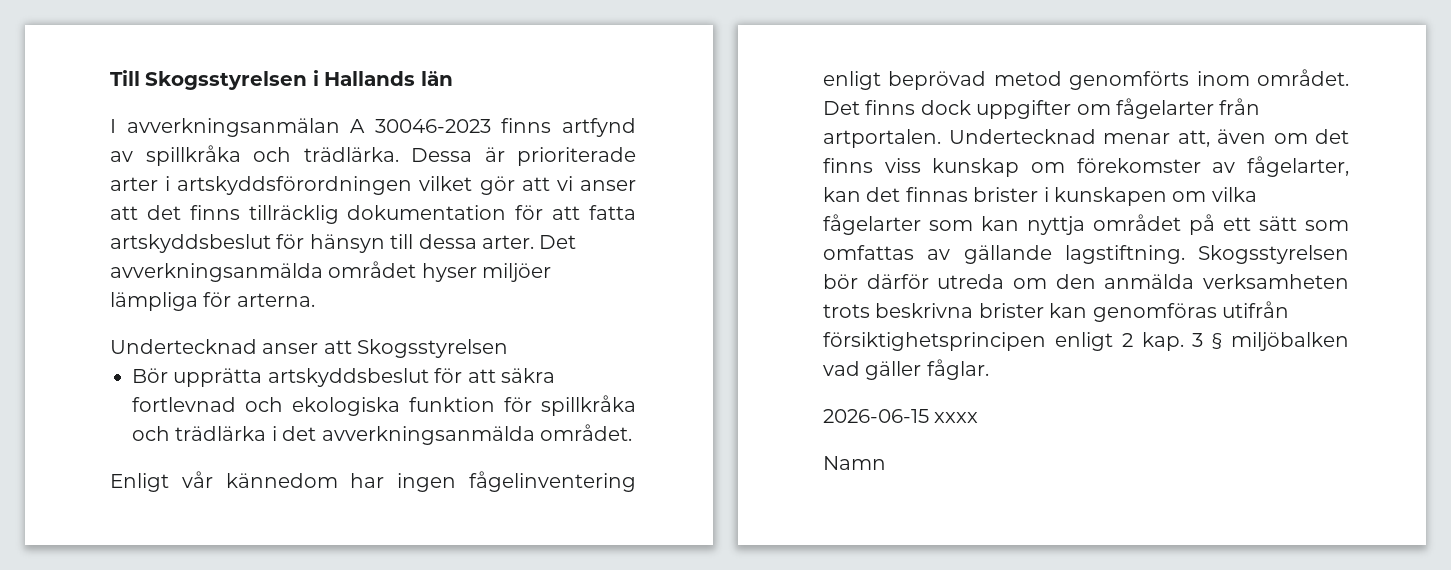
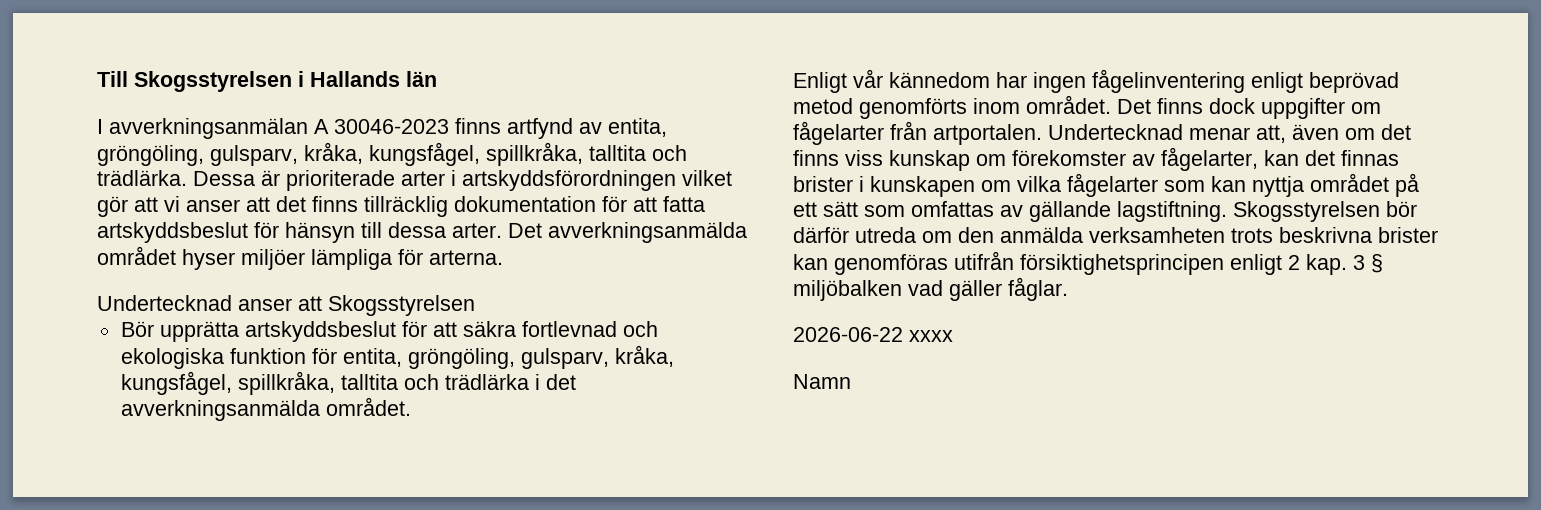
- I avverkningsanmälan A 30046-2023 finns artfynd av spillkråka och trädlärka.
+ I avverkningsanmälan A 30046-2023 finns artfynd av entita, gröngöling, gulsparv, kråka, kungsfågel, spillkråka, talltita och trädlärka.
- Bör upprätta artskyddsbeslut för att säkra fortlevnad och ekologiska funktion för spillkråka och trädlärka i det avverkningsanmälda området.
+ Bör upprätta artskyddsbeslut för att säkra fortlevnad och ekologiska funktion för entita, gröngöling, gulsparv, kråka, kungsfågel, spillkråka, talltita och trädlärka i det avverkningsanmälda området.
- 2026-06-15 xxxx
+ 2026-06-22 xxxx

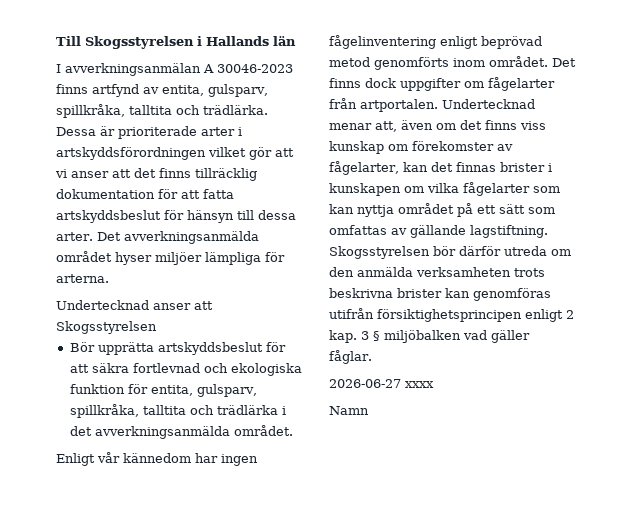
- I avverkningsanmälan A 30046-2023 finns artfynd av entita, gröngöling, gulsparv, kråka, kungsfågel, spillkråka, talltita och trädlärka.
+ I avverkningsanmälan A 30046-2023 finns artfynd av entita, gulsparv, spillkråka, talltita och trädlärka.
- Bör upprätta artskyddsbeslut för att säkra fortlevnad och ekologiska funktion för entita, gröngöling, gulsparv, kråka, kungsfågel, spillkråka, talltita och trädlärka i det avverkningsanmälda området.
+ Bör upprätta artskyddsbeslut för att säkra fortlevnad och ekologiska funktion för entita, gulsparv, spillkråka, talltita och trädlärka i det avverkningsanmälda området.
- 2026-06-22 xxxx
+ 2026-06-27 xxxx

